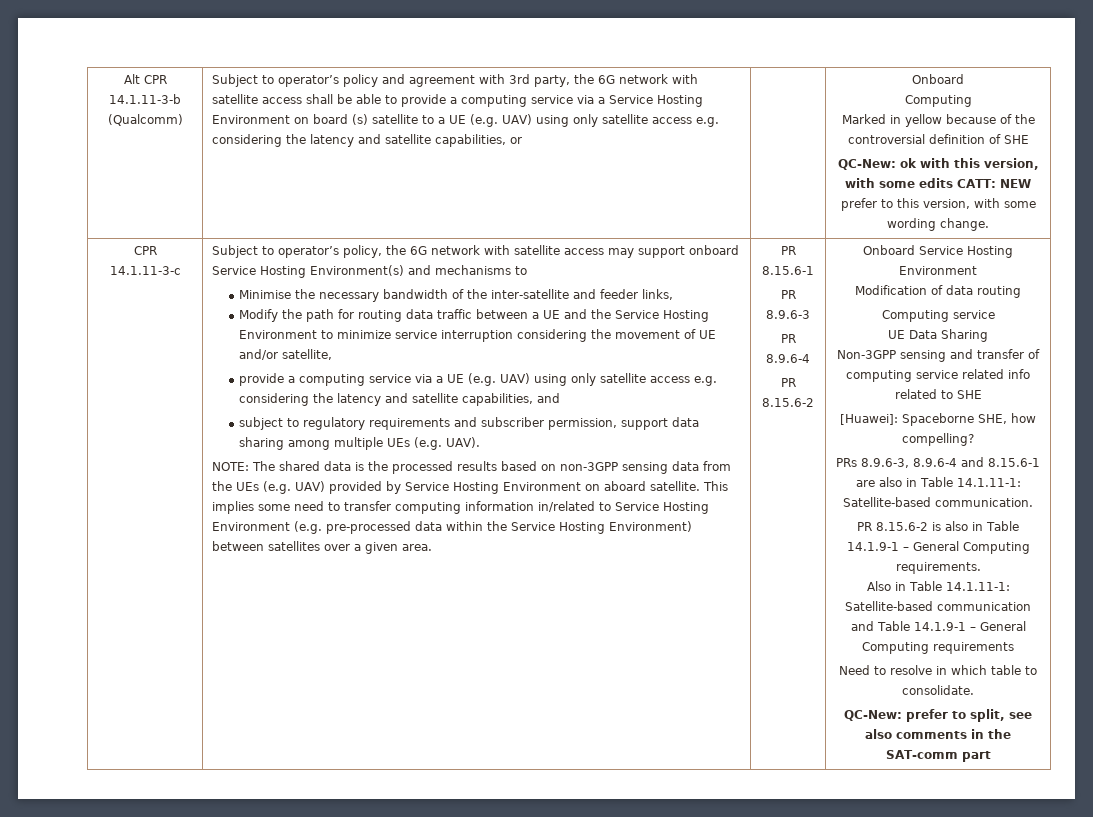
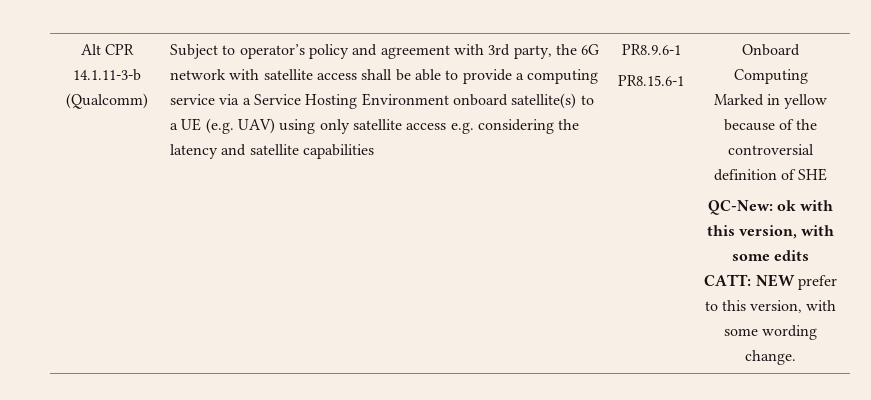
- Subject to operator’s policy and agreement with 3rd party, the 6G network with satellite access shall be able to provide a computing service via a Service Hosting Environment on board (s) satellite to a UE (e.g. UAV) using only satellite access e.g. considering the latency and satellite capabilities, or
+ Subject to operator’s policy and agreement with 3rd party, the 6G network with satellite access shall be able to provide a computing service via a Service Hosting Environment onboard satellite(s) to a UE (e.g. UAV) using only satellite access e.g. considering the latency and satellite capabilities | PR8.9.6-1
+ PR8.15.6-1
- QC-New: ok with this version, with some edits CATT: NEW prefer to this version, with some wording change.
+ QC-New: ok with this version, with some edits
+ CATT: NEW prefer to this version, with some wording change.
- CPR 14.1.11-3-c | Subject to operator’s policy, the 6G network with satellite access may support onboard Service Hosting Environment(s) and mechanisms to
- Minimise the necessary bandwidth of the inter-satellite and feeder links,
- Modify the path for routing data traffic between a UE and the Service Hosting Environment to minimize service interruption considering the movement of UE and/or satellite,
- provide a computing service via a UE (e.g. UAV) using only satellite access e.g. considering the latency and satellite capabilities, and
- subject to regulatory requirements and subscriber permission, support data sharing among multiple UEs (e.g. UAV).
- NOTE: The shared data is the processed results based on non-3GPP sensing data from the UEs (e.g. UAV) provided by Service Hosting Environment on aboard satellite. This implies some need to transfer computing information in/related to Service Hosting Environment (e.g. pre-processed data within the Service Hosting Environment) between satellites over a given area. | PR 8.15.6-1
- PR 8.9.6-3
- PR 8.9.6-4
- PR 8.15.6-2 | Onboard Service Hosting Environment
- Modification of data routing
- Computing service
- UE Data Sharing
- Non-3GPP sensing and transfer of computing service related info related to SHE
- [Huawei]: Spaceborne SHE, how compelling?
- PRs 8.9.6-3, 8.9.6-4 and 8.15.6-1 are also in Table 14.1.11-1: Satellite-based communication.
- PR 8.15.6-2 is also in Table 14.1.9-1 – General Computing requirements.
- Also in Table 14.1.11-1: Satellite-based communication and Table 14.1.9-1 – General Computing requirements
- Need to resolve in which table to consolidate.
- QC-New: prefer to split, see also comments in the SAT-comm part

